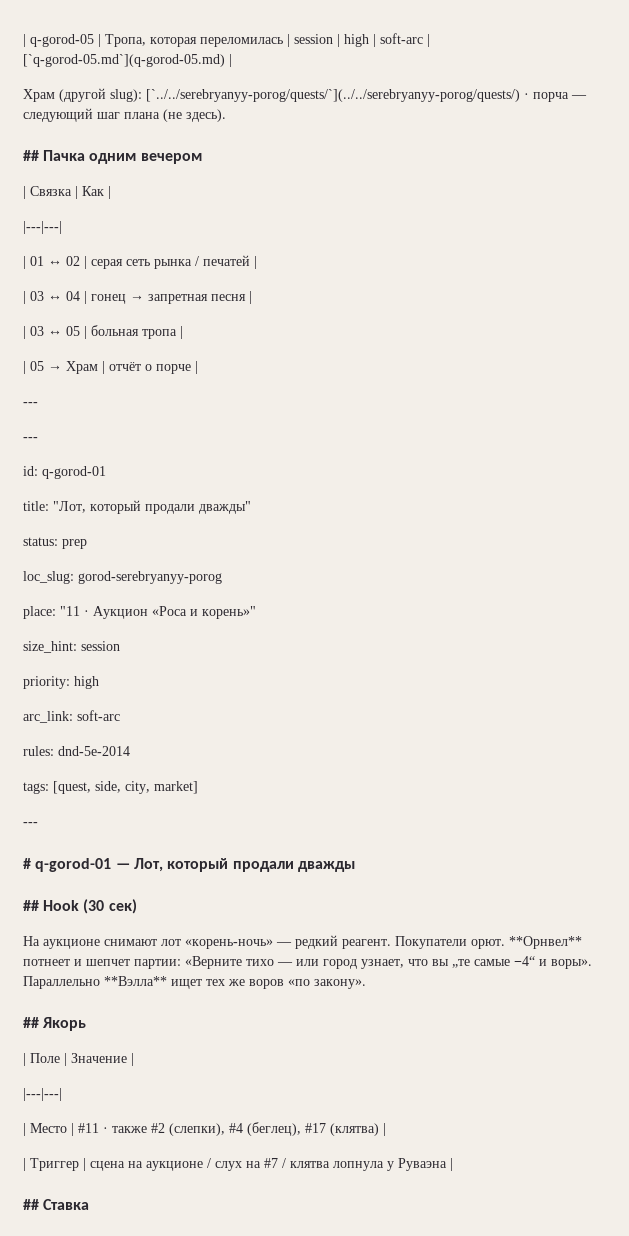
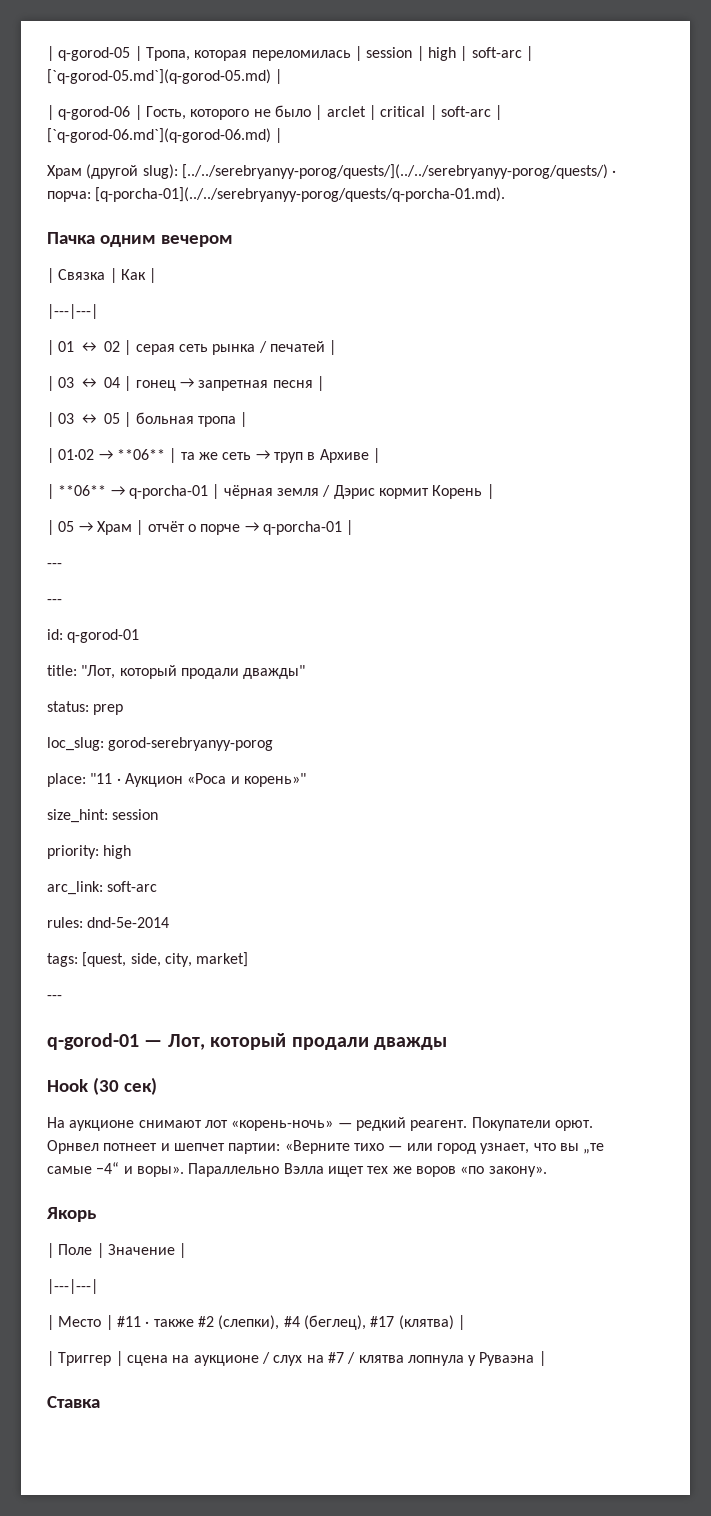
- Храм (другой slug): [`../../serebryanyy-porog/quests/`](../../serebryanyy-porog/quests/) · порча — следующий шаг плана (не здесь).
- ## Пачка одним вечером
+ | q-gorod-06 | Гость, которого не было | arclet | critical | soft-arc | [`q-gorod-06.md`](q-gorod-06.md) |
+ Храм (другой slug): [../../serebryanyy-porog/quests/](../../serebryanyy-porog/quests/) · порча: [q-porcha-01](../../serebryanyy-porog/quests/q-porcha-01.md).
+ Пачка одним вечером
+ | 01·02 → **06** | та же сеть → труп в Архиве |
+ | **06** → q-porcha-01 | чёрная земля / Дэрис кормит Корень |
- | 05 → Храм | отчёт о порче |
+ | 05 → Храм | отчёт о порче → q-porcha-01 |
- # q-gorod-01 — Лот, который продали дважды
+ q-gorod-01 — Лот, который продали дважды
- ## Hook (30 сек)
+ Hook (30 сек)
- **Орнвел** потнеет и шепчет партии: «Верните тихо — или город узнает, что вы „те самые −4“ и воры».
+ Орнвел потнеет и шепчет партии: «Верните тихо — или город узнает, что вы „те самые −4“ и воры».
- Параллельно **Вэлла** ищет тех же воров «по закону».
+ Параллельно Вэлла ищет тех же воров «по закону».
- ## Якорь
+ Якорь
- ## Ставка
+ Ставка

